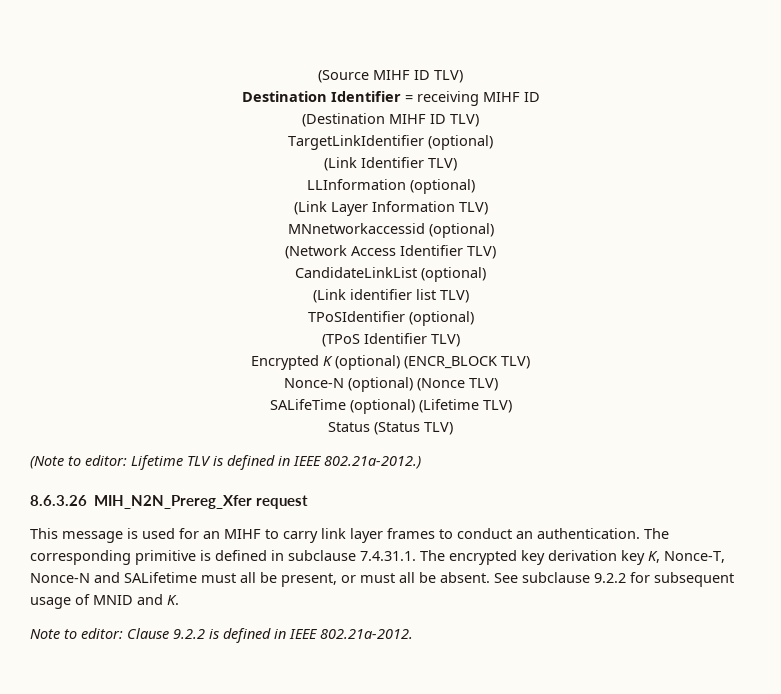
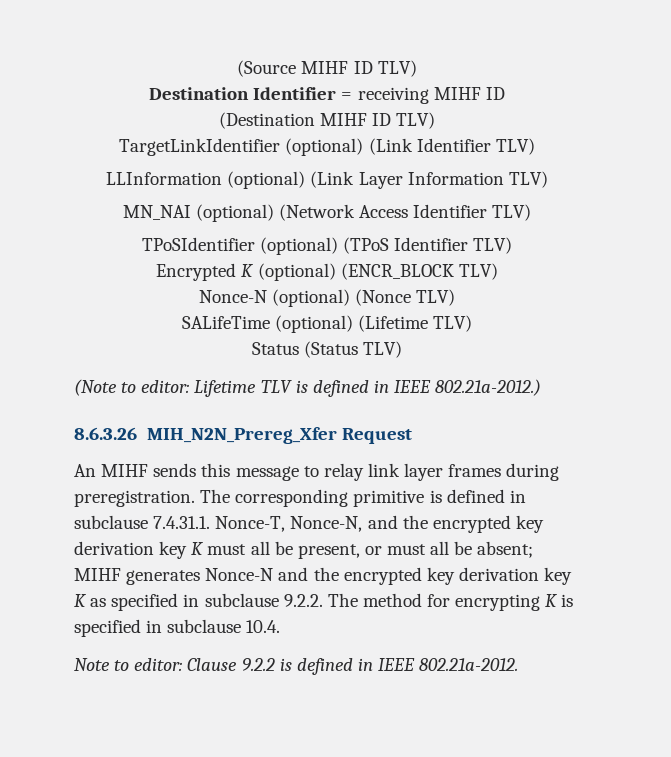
- TargetLinkIdentifier (optional)
- (Link Identifier TLV)
+ TargetLinkIdentifier (optional) (Link Identifier TLV)
- LLInformation (optional)
- (Link Layer Information TLV)
+ LLInformation (optional) (Link Layer Information TLV)
- MNnetworkaccessid (optional)
- (Network Access Identifier TLV)
+ MN_NAI (optional) (Network Access Identifier TLV)
- CandidateLinkList (optional)
- (Link identifier list TLV)
- TPoSIdentifier (optional)
- (TPoS Identifier TLV)
+ TPoSIdentifier (optional) (TPoS Identifier TLV)
- 8.6.3.26 MIH_N2N_Prereg_Xfer request
- This message is used for an MIHF to carry link layer frames to conduct an authentication.
+ 8.6.3.26 MIH_N2N_Prereg_Xfer Request
+ An MIHF sends this message to relay link layer frames during preregistration.
- The corresponding primitive is defined in subclause 7.4.31.1. The encrypted key derivation key K, Nonce-T, Nonce-N and SALifetime must all be present, or must all be absent. See subclause 9.2.2 for subsequent usage of MNID and K.
+ The corresponding primitive is defined in subclause 7.4.31.1. Nonce-T, Nonce-N, and the encrypted key derivation key K must all be present, or must all be absent; MIHF generates Nonce-N and the encrypted key derivation key K as specified in subclause 9.2.2. The method for encrypting K is specified in subclause 10.4.

